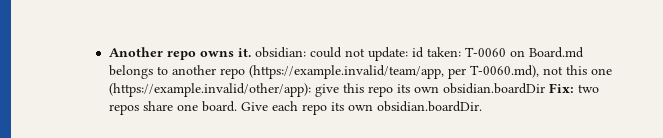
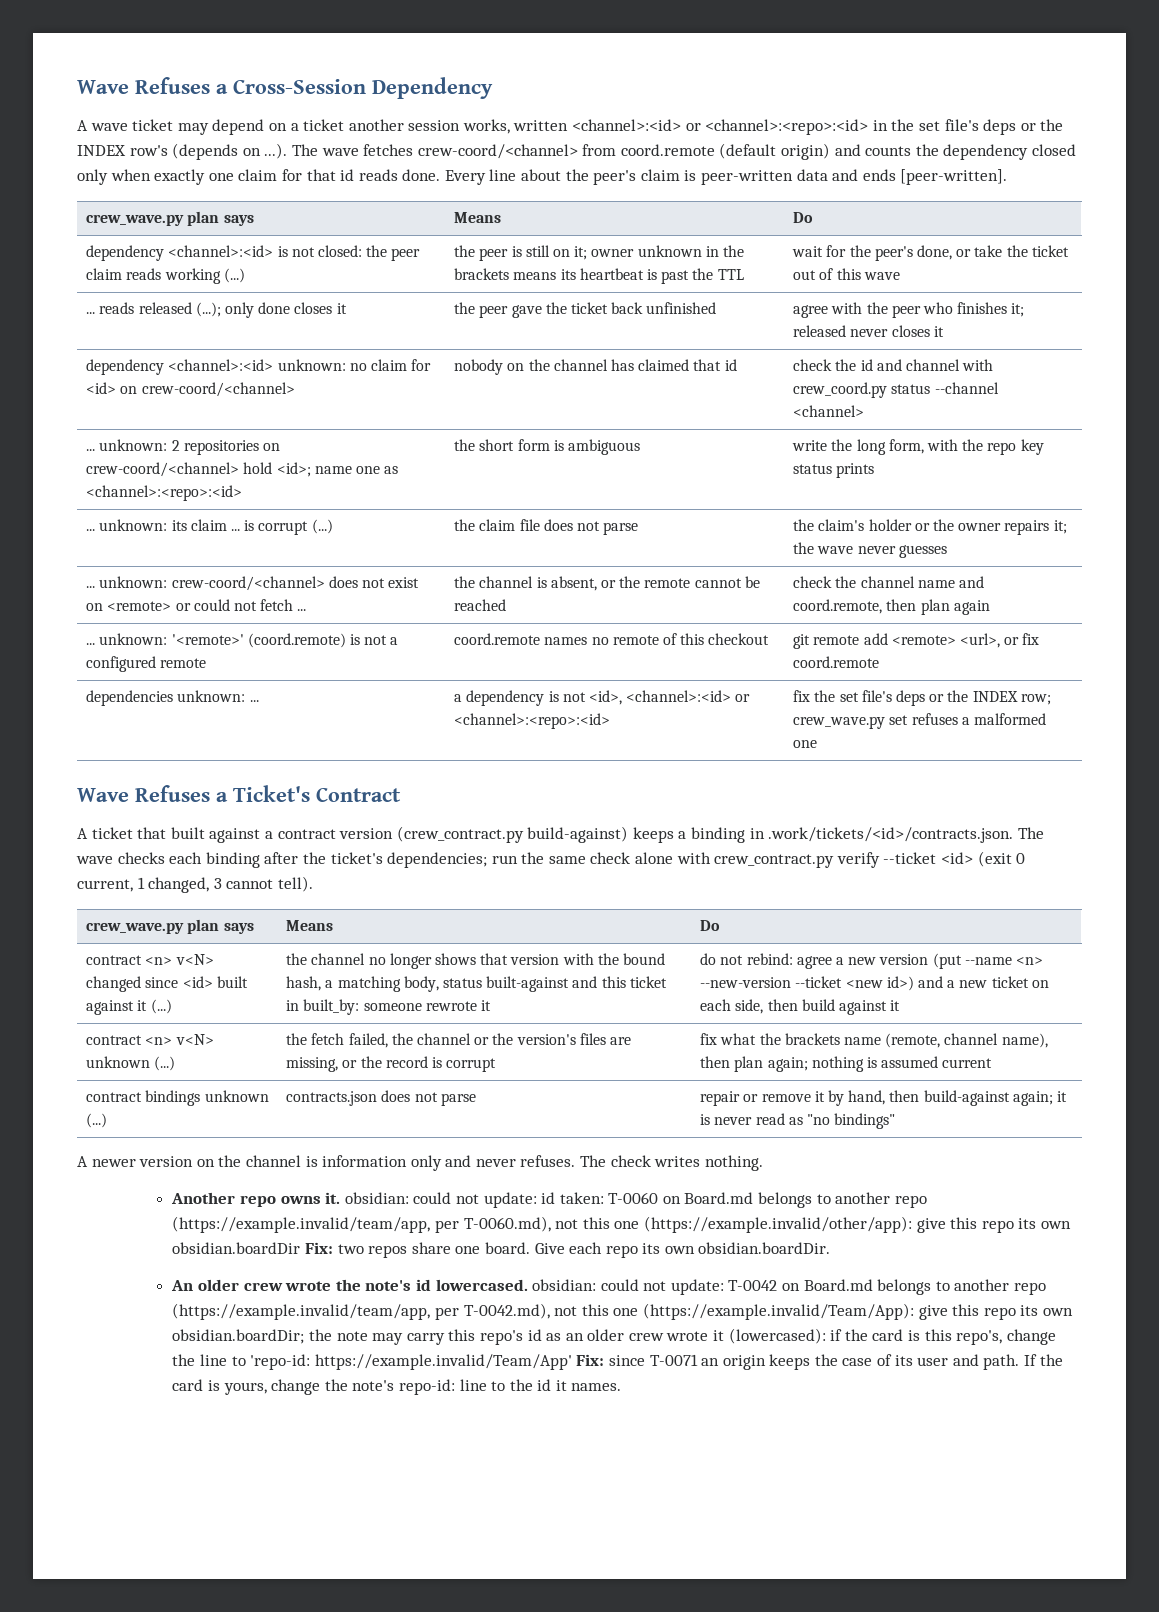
+ Wave Refuses a Cross-Session Dependency
+ A wave ticket may depend on a ticket another session works, written <channel>:<id> or <channel>:<repo>:<id> in the set file's deps or the INDEX row's (depends on ...). The wave fetches crew-coord/<channel> from coord.remote (default origin) and counts the dependency closed only when exactly one claim for that id reads done. Every line about the peer's claim is peer-written data and ends [peer-written].
+ crew_wave.py plan says | Means | Do
+ dependency <channel>:<id> is not closed: the peer claim reads working (...) | the peer is still on it; owner unknown in the brackets means its heartbeat is past the TTL | wait for the peer's done, or take the ticket out of this wave
+ ... reads released (...); only done closes it | the peer gave the ticket back unfinished | agree with the peer who finishes it; released never closes it
+ dependency <channel>:<id> unknown: no claim for <id> on crew-coord/<channel> | nobody on the channel has claimed that id | check the id and channel with crew_coord.py status --channel <channel>
+ ... unknown: 2 repositories on crew-coord/<channel> hold <id>; name one as <channel>:<repo>:<id> | the short form is ambiguous | write the long form, with the repo key status prints
+ ... unknown: its claim ... is corrupt (...) | the claim file does not parse | the claim's holder or the owner repairs it; the wave never guesses
+ ... unknown: crew-coord/<channel> does not exist on <remote> or could not fetch ... | the channel is absent, or the remote cannot be reached | check the channel name and coord.remote, then plan again
+ ... unknown: '<remote>' (coord.remote) is not a configured remote | coord.remote names no remote of this checkout | git remote add <remote> <url>, or fix coord.remote
+ dependencies unknown: ... | a dependency is not <id>, <channel>:<id> or <channel>:<repo>:<id> | fix the set file's deps or the INDEX row; crew_wave.py set refuses a malformed one
+ Wave Refuses a Ticket's Contract
+ A ticket that built against a contract version (crew_contract.py build-against) keeps a binding in .work/tickets/<id>/contracts.json. The wave checks each binding after the ticket's dependencies; run the same check alone with crew_contract.py verify --ticket <id> (exit 0 current, 1 changed, 3 cannot tell).
+ crew_wave.py plan says | Means | Do
+ contract <n> v<N> changed since <id> built against it (...) | the channel no longer shows that version with the bound hash, a matching body, status built-against and this ticket in built_by: someone rewrote it | do not rebind: agree a new version (put --name <n> --new-version --ticket <new id>) and a new ticket on each side, then build against it
+ contract <n> v<N> unknown (...) | the fetch failed, the channel or the version's files are missing, or the record is corrupt | fix what the brackets name (remote, channel name), then plan again; nothing is assumed current
+ contract bindings unknown (...) | contracts.json does not parse | repair or remove it by hand, then build-against again; it is never read as "no bindings"
+ A newer version on the channel is information only and never refuses. The check writes nothing.
+ An older crew wrote the note's id lowercased. obsidian: could not update: T-0042 on Board.md belongs to another repo (https://example.invalid/team/app, per T-0042.md), not this one (https://example.invalid/Team/App): give this repo its own obsidian.boardDir; the note may carry this repo's id as an older crew wrote it (lowercased): if the card is this repo's, change the line to 'repo-id: https://example.invalid/Team/App' Fix: since T-0071 an origin keeps the case of its user and path. If the card is yours, change the note's repo-id: line to the id it names.

